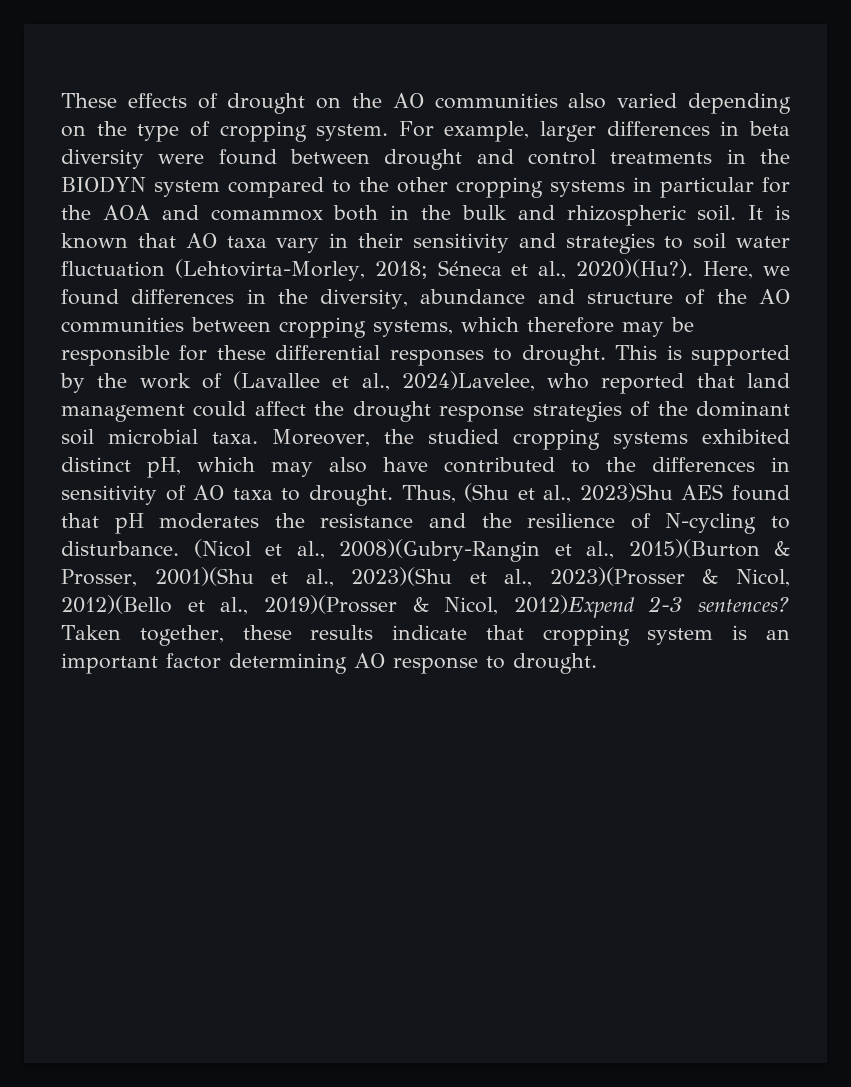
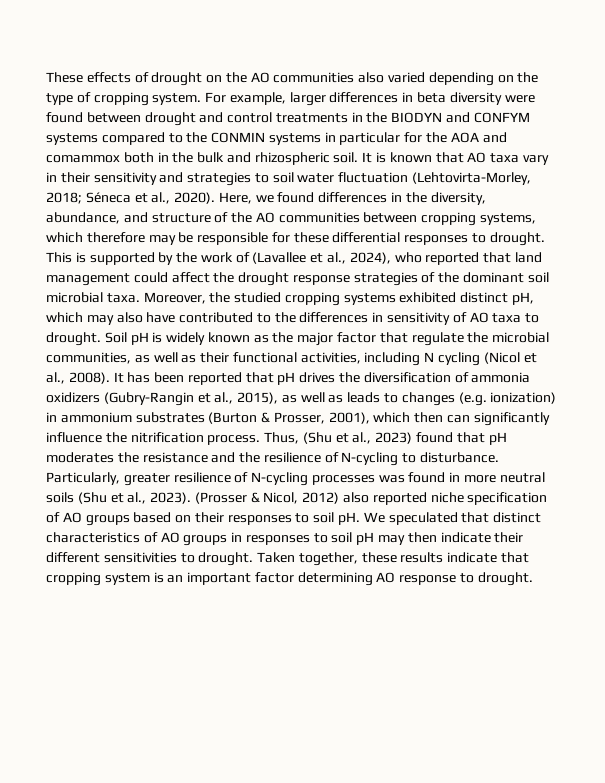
- For example, larger differences in beta diversity were found between drought and control treatments in the BIODYN system compared to the other cropping systems in particular for the AOA and comammox both in the bulk and rhizospheric soil.
+ For example, larger differences in beta diversity were found between drought and control treatments in the BIODYN and CONFYM systems compared to the CONMIN systems in particular for the AOA and comammox both in the bulk and rhizospheric soil.
- It is known that AO taxa vary in their sensitivity and strategies to soil water fluctuation (Lehtovirta-Morley, 2018; Séneca et al., 2020)(Hu?).
+ It is known that AO taxa vary in their sensitivity and strategies to soil water fluctuation (Lehtovirta-Morley, 2018; Séneca et al., 2020).
- Here, we found differences in the diversity, abundance and structure of the AO communities between cropping systems, which therefore may be responsible for these differential responses to drought.
+ Here, we found differences in the diversity, abundance, and structure of the AO communities between cropping systems, which therefore may be responsible for these differential responses to drought.
- This is supported by the work of (Lavallee et al., 2024)Lavelee, who reported that land management could affect the drought response strategies of the dominant soil microbial taxa.
+ This is supported by the work of (Lavallee et al., 2024), who reported that land management could affect the drought response strategies of the dominant soil microbial taxa.
+ Soil pH is widely known as the major factor that regulate the microbial communities, as well as their functional activities, including N cycling (Nicol et al., 2008). It has been reported that pH drives the diversification of ammonia oxidizers (Gubry-Rangin et al., 2015), as well as leads to changes (e.g. ionization) in ammonium substrates (Burton & Prosser, 2001), which then can significantly influence the nitrification process.
- Thus, (Shu et al., 2023)Shu AES found that pH moderates the resistance and the resilience of N-cycling to disturbance.
+ Thus, (Shu et al., 2023) found that pH moderates the resistance and the resilience of N-cycling to disturbance.
- (Nicol et al., 2008)(Gubry-Rangin et al., 2015)(Burton & Prosser, 2001)(Shu et al., 2023)(Shu et al., 2023)(Prosser & Nicol, 2012)(Bello et al., 2019)(Prosser & Nicol, 2012)Expend 2-3 sentences?
+ Particularly, greater resilience of N-cycling processes was found in more neutral soils (Shu et al., 2023). (Prosser & Nicol, 2012) also reported niche specification of AO groups based on their responses to soil pH. We speculated that distinct characteristics of AO groups in responses to soil pH may then indicate their different sensitivities to drought.

